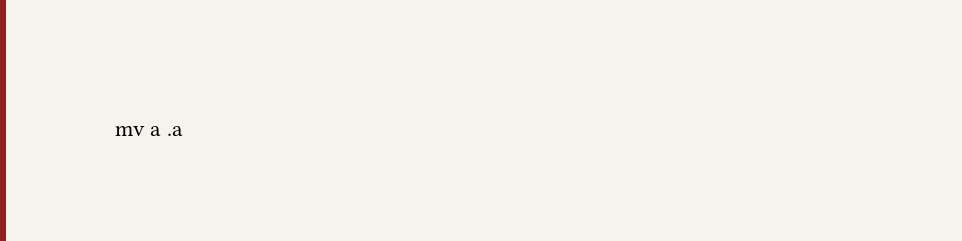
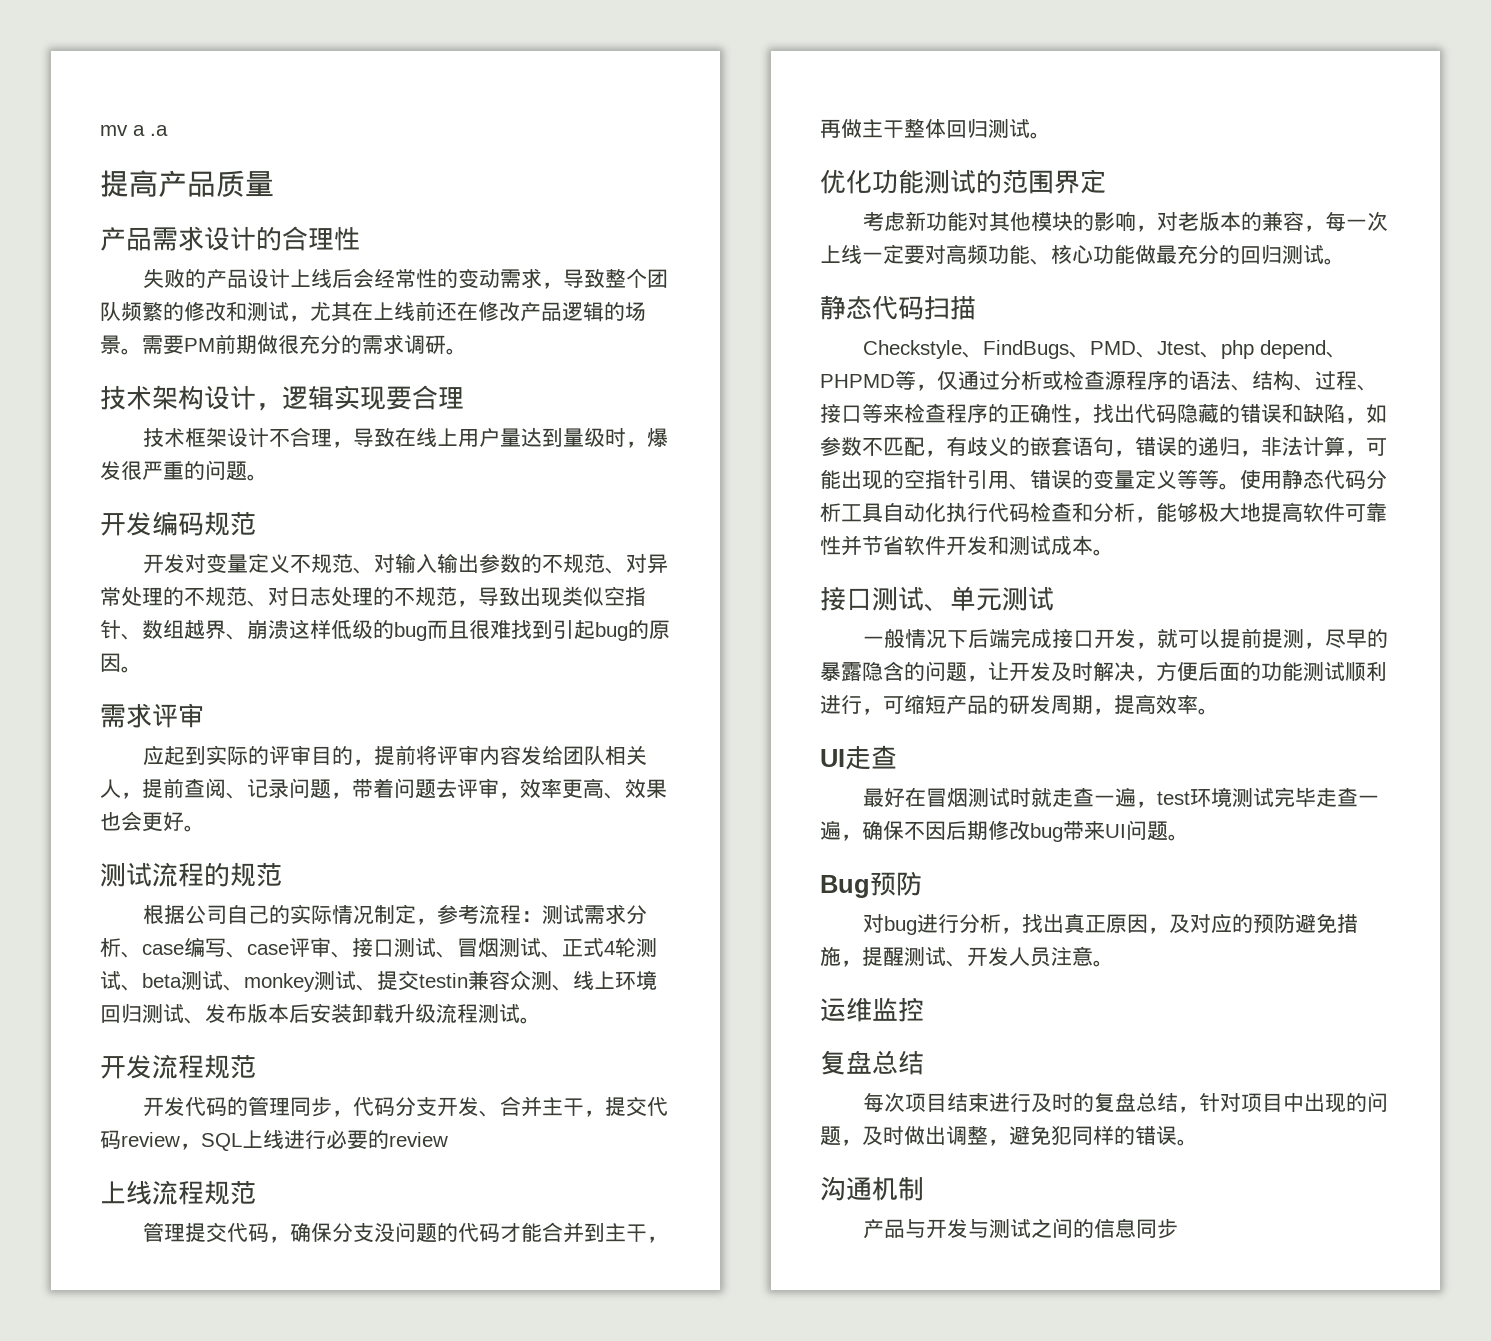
+ 提高产品质量
+ 产品需求设计的合理性
+ 失败的产品设计上线后会经常性的变动需求，导致整个团队频繁的修改和测试，尤其在上线前还在修改产品逻辑的场景。需要PM前期做很充分的需求调研。
+ 技术架构设计，逻辑实现要合理
+ 技术框架设计不合理，导致在线上用户量达到量级时，爆发很严重的问题。
+ 开发编码规范
+ 开发对变量定义不规范、对输入输出参数的不规范、对异常处理的不规范、对日志处理的不规范，导致出现类似空指针、数组越界、崩溃这样低级的bug而且很难找到引起bug的原因。
+ 需求评审
+ 应起到实际的评审目的，提前将评审内容发给团队相关人，提前查阅、记录问题，带着问题去评审，效率更高、效果也会更好。
+ 测试流程的规范
+ 根据公司自己的实际情况制定，参考流程：测试需求分析、case编写、case评审、接口测试、冒烟测试、正式4轮测试、beta测试、monkey测试、提交testin兼容众测、线上环境回归测试、发布版本后安装卸载升级流程测试。
+ 开发流程规范
+ 开发代码的管理同步，代码分支开发、合并主干，提交代码review，SQL上线进行必要的review
+ 上线流程规范
+ 管理提交代码，确保分支没问题的代码才能合并到主干，再做主干整体回归测试。
+ 优化功能测试的范围界定
+ 考虑新功能对其他模块的影响，对老版本的兼容，每一次上线一定要对高频功能、核心功能做最充分的回归测试。
+ 静态代码扫描
+ Checkstyle、FindBugs、PMD、Jtest、php depend、PHPMD等，仅通过分析或检查源程序的语法、结构、过程、接口等来检查程序的正确性，找出代码隐藏的错误和缺陷，如参数不匹配，有歧义的嵌套语句，错误的递归，非法计算，可能出现的空指针引用、错误的变量定义等等。使用静态代码分析工具自动化执行代码检查和分析，能够极大地提高软件可靠性并节省软件开发和测试成本。
+ 接口测试、单元测试
+ 一般情况下后端完成接口开发，就可以提前提测，尽早的暴露隐含的问题，让开发及时解决，方便后面的功能测试顺利进行，可缩短产品的研发周期，提高效率。
+ UI走查
+ 最好在冒烟测试时就走查一遍，test环境测试完毕走查一遍，确保不因后期修改bug带来UI问题。
+ Bug预防
+ 对bug进行分析，找出真正原因，及对应的预防避免措施，提醒测试、开发人员注意。
+ 运维监控
+ 复盘总结
+ 每次项目结束进行及时的复盘总结，针对项目中出现的问题，及时做出调整，避免犯同样的错误。
+ 沟通机制
+ 产品与开发与测试之间的信息同步

